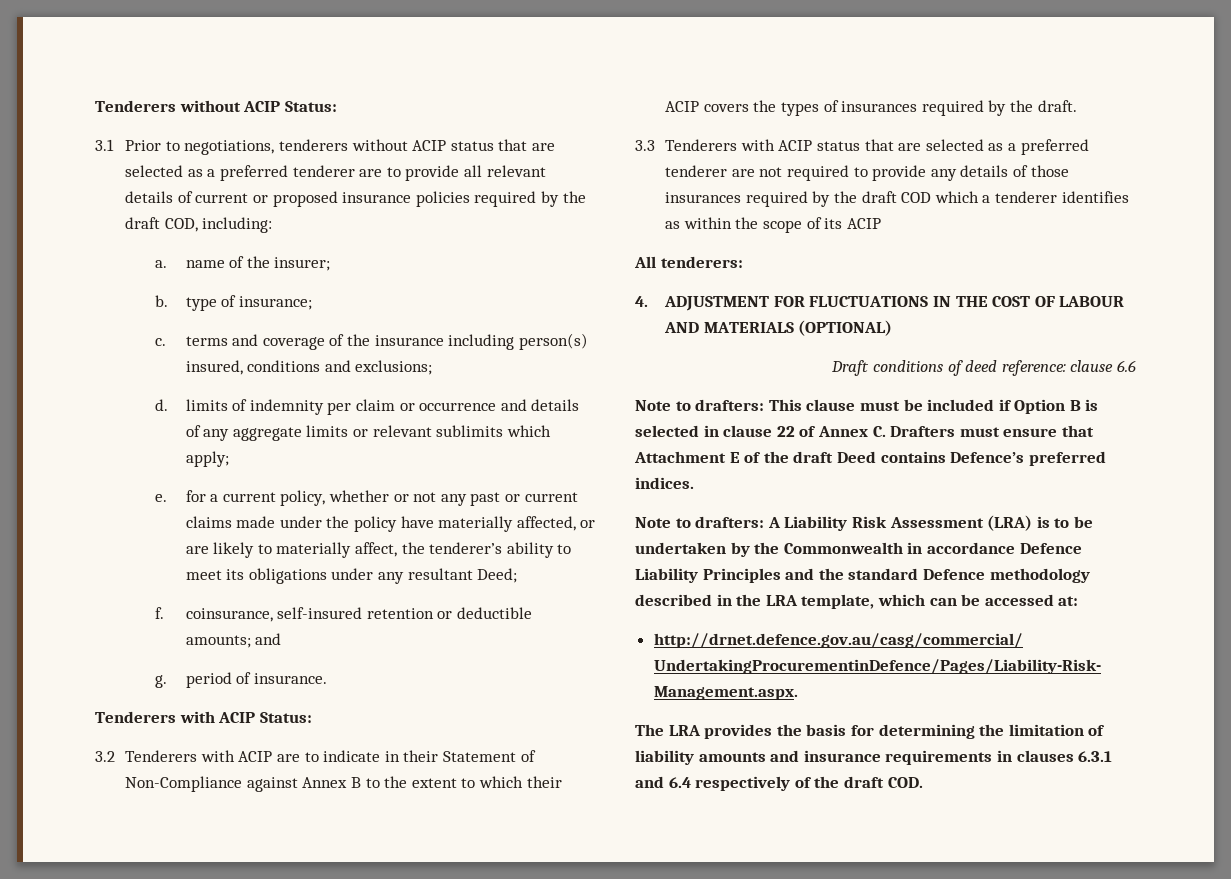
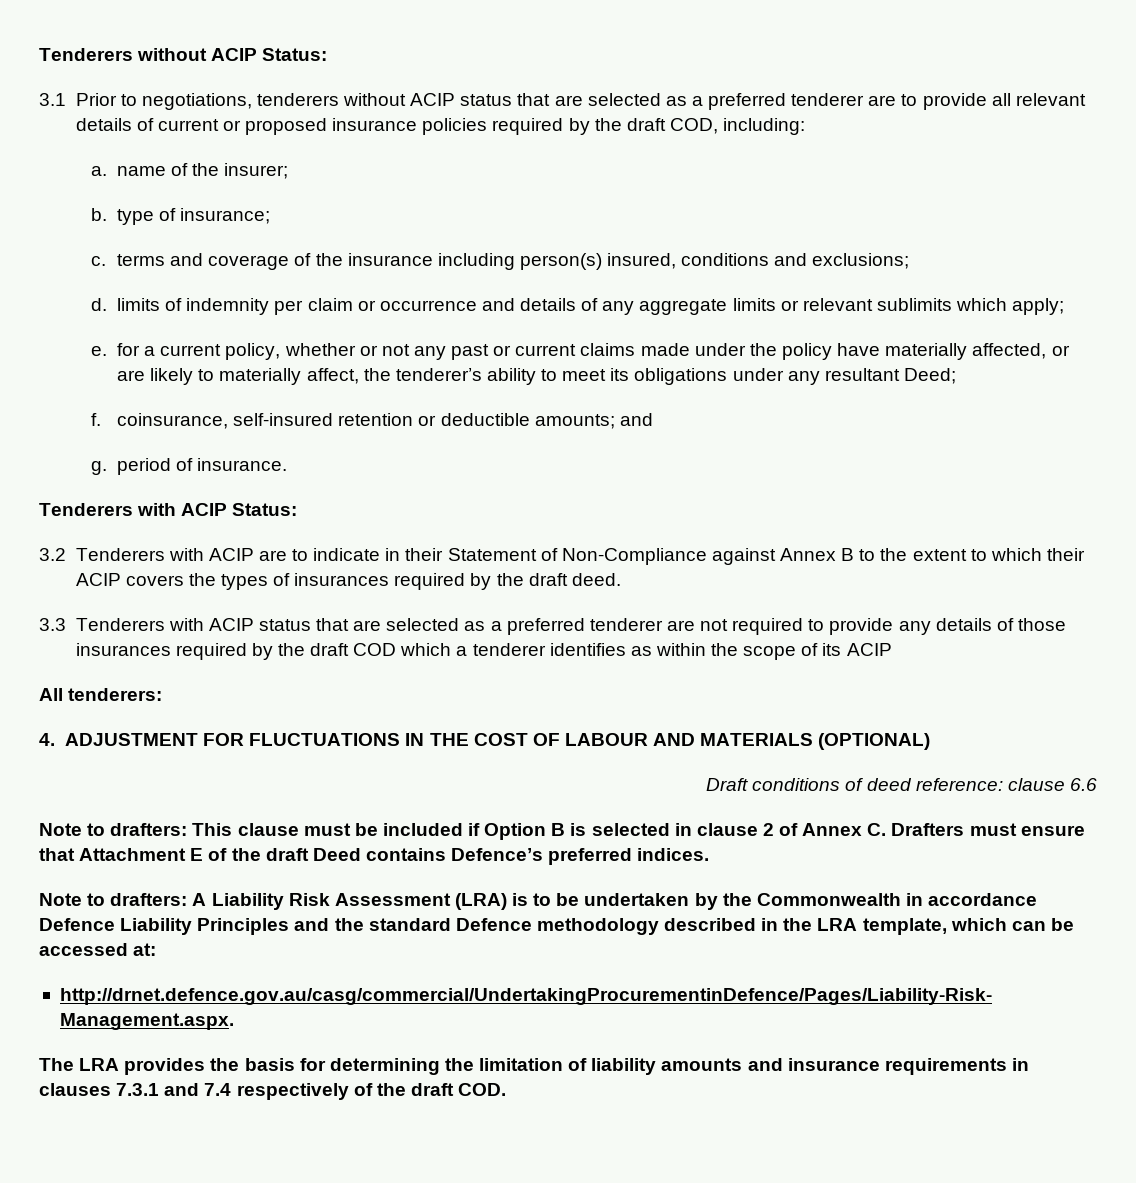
- 3.2 Tenderers with ACIP are to indicate in their Statement of Non-Compliance against Annex B to the extent to which their ACIP covers the types of insurances required by the draft.
+ 3.2 Tenderers with ACIP are to indicate in their Statement of Non-Compliance against Annex B to the extent to which their ACIP covers the types of insurances required by the draft deed.
- Note to drafters: This clause must be included if Option B is selected in clause 22 of Annex C. Drafters must ensure that Attachment E of the draft Deed contains Defence’s preferred indices.
+ Note to drafters: This clause must be included if Option B is selected in clause 2 of Annex C. Drafters must ensure that Attachment E of the draft Deed contains Defence’s preferred indices.
- The LRA provides the basis for determining the limitation of liability amounts and insurance requirements in clauses 6.3.1 and 6.4 respectively of the draft COD.
+ The LRA provides the basis for determining the limitation of liability amounts and insurance requirements in clauses 7.3.1 and 7.4 respectively of the draft COD.

